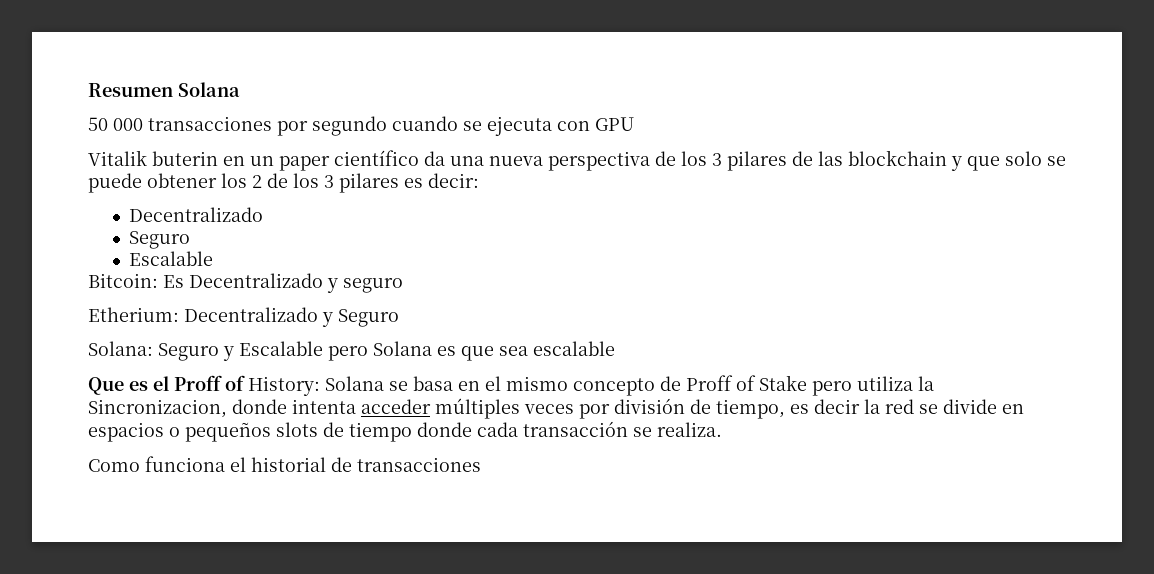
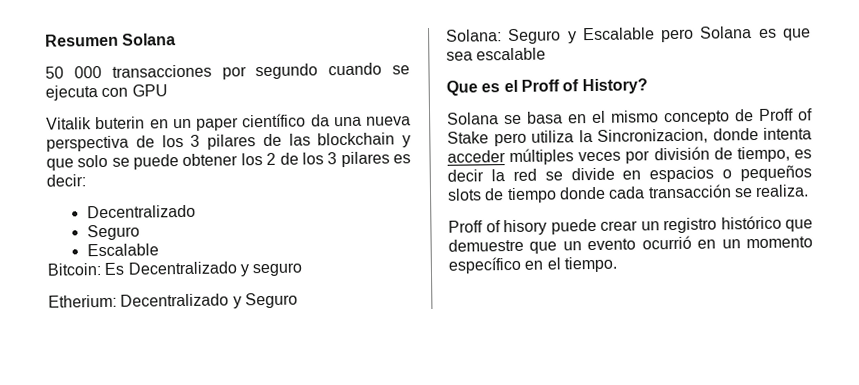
- Que es el Proff of History: Solana se basa en el mismo concepto de Proff of Stake pero utiliza la Sincronizacion, donde intenta acceder múltiples veces por división de tiempo, es decir la red se divide en espacios o pequeños slots de tiempo donde cada transacción se realiza.
+ Que es el Proff of History?
+ Solana se basa en el mismo concepto de Proff of Stake pero utiliza la Sincronizacion, donde intenta acceder múltiples veces por división de tiempo, es decir la red se divide en espacios o pequeños slots de tiempo donde cada transacción se realiza.
- Como funciona el historial de transacciones
+ Proff of hisory puede crear un registro histórico que demuestre que un evento ocurrió en un momento específico en el tiempo.

